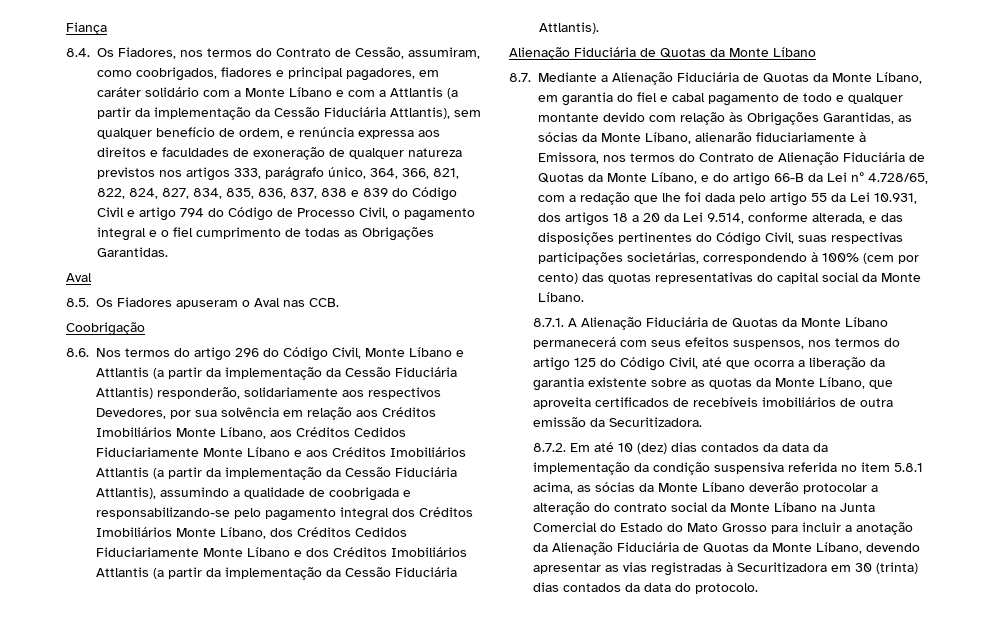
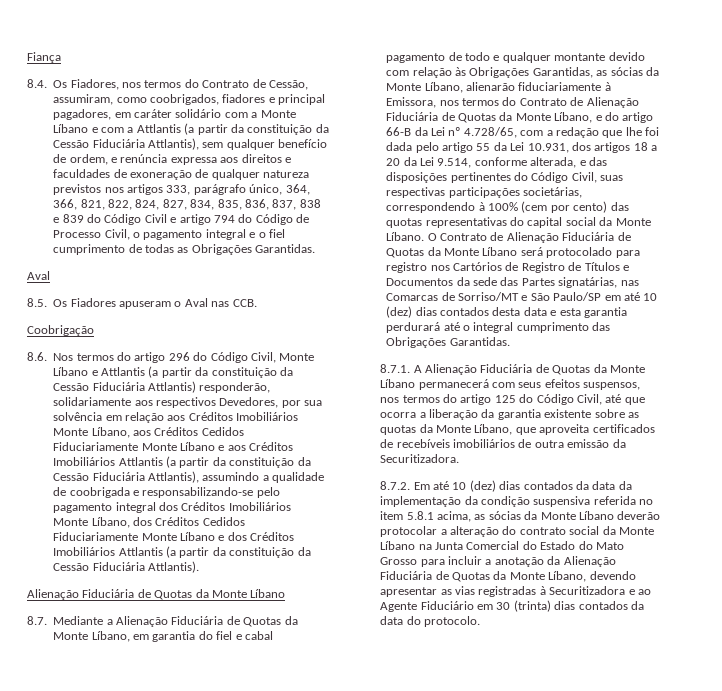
- 8.4. Os Fiadores, nos termos do Contrato de Cessão, assumiram, como coobrigados, fiadores e principal pagadores, em caráter solidário com a Monte Líbano e com a Attlantis (a partir da implementação da Cessão Fiduciária Attlantis), sem qualquer benefício de ordem, e renúncia expressa aos direitos e faculdades de exoneração de qualquer natureza previstos nos artigos 333, parágrafo único, 364, 366, 821, 822, 824, 827, 834, 835, 836, 837, 838 e 839 do Código Civil e artigo 794 do Código de Processo Civil, o pagamento integral e o fiel cumprimento de todas as Obrigações Garantidas.
+ 8.4. Os Fiadores, nos termos do Contrato de Cessão, assumiram, como coobrigados, fiadores e principal pagadores, em caráter solidário com a Monte Líbano e com a Attlantis (a partir da constituição da Cessão Fiduciária Attlantis), sem qualquer benefício de ordem, e renúncia expressa aos direitos e faculdades de exoneração de qualquer natureza previstos nos artigos 333, parágrafo único, 364, 366, 821, 822, 824, 827, 834, 835, 836, 837, 838 e 839 do Código Civil e artigo 794 do Código de Processo Civil, o pagamento integral e o fiel cumprimento de todas as Obrigações Garantidas.
- 8.6. Nos termos do artigo 296 do Código Civil, Monte Líbano e Attlantis (a partir da implementação da Cessão Fiduciária Attlantis) responderão, solidariamente aos respectivos Devedores, por sua solvência em relação aos Créditos Imobiliários Monte Líbano, aos Créditos Cedidos Fiduciariamente Monte Líbano e aos Créditos Imobiliários Attlantis (a partir da implementação da Cessão Fiduciária Attlantis), assumindo a qualidade de coobrigada e responsabilizando-se pelo pagamento integral dos Créditos Imobiliários Monte Líbano, dos Créditos Cedidos Fiduciariamente Monte Líbano e dos Créditos Imobiliários Attlantis (a partir da implementação da Cessão Fiduciária Attlantis).
+ 8.6. Nos termos do artigo 296 do Código Civil, Monte Líbano e Attlantis (a partir da constituição da Cessão Fiduciária Attlantis) responderão, solidariamente aos respectivos Devedores, por sua solvência em relação aos Créditos Imobiliários Monte Líbano, aos Créditos Cedidos Fiduciariamente Monte Líbano e aos Créditos Imobiliários Attlantis (a partir da constituição da Cessão Fiduciária Attlantis), assumindo a qualidade de coobrigada e responsabilizando-se pelo pagamento integral dos Créditos Imobiliários Monte Líbano, dos Créditos Cedidos Fiduciariamente Monte Líbano e dos Créditos Imobiliários Attlantis (a partir da constituição da Cessão Fiduciária Attlantis).
+ O Contrato de Alienação Fiduciária de Quotas da Monte Líbano será protocolado para registro nos Cartórios de Registro de Títulos e Documentos da sede das Partes signatárias, nas Comarcas de Sorriso/MT e São Paulo/SP em até 10 (dez) dias contados desta data e esta garantia perdurará até o integral cumprimento das Obrigações Garantidas.
- 8.7.2. Em até 10 (dez) dias contados da data da implementação da condição suspensiva referida no item 5.8.1 acima, as sócias da Monte Líbano deverão protocolar a alteração do contrato social da Monte Líbano na Junta Comercial do Estado do Mato Grosso para incluir a anotação da Alienação Fiduciária de Quotas da Monte Líbano, devendo apresentar as vias registradas à Securitizadora em 30 (trinta) dias contados da data do protocolo.
+ 8.7.2. Em até 10 (dez) dias contados da data da implementação da condição suspensiva referida no item 5.8.1 acima, as sócias da Monte Líbano deverão protocolar a alteração do contrato social da Monte Líbano na Junta Comercial do Estado do Mato Grosso para incluir a anotação da Alienação Fiduciária de Quotas da Monte Líbano, devendo apresentar as vias registradas à Securitizadora e ao Agente Fiduciário em 30 (trinta) dias contados da data do protocolo.

